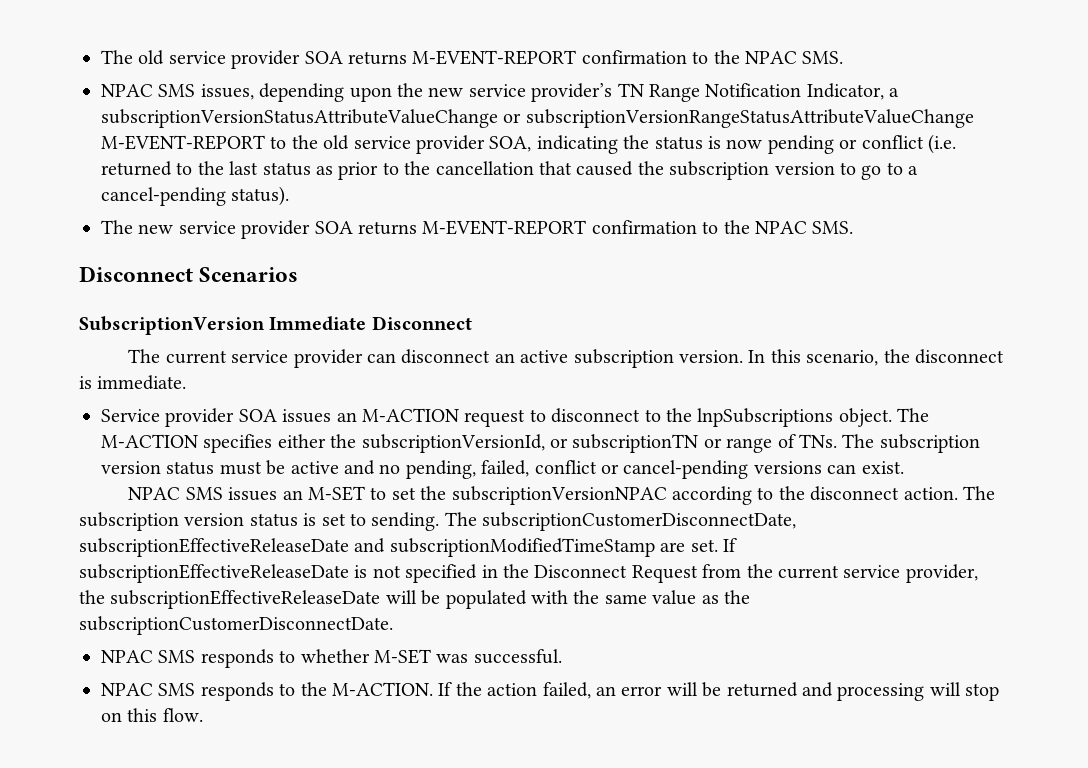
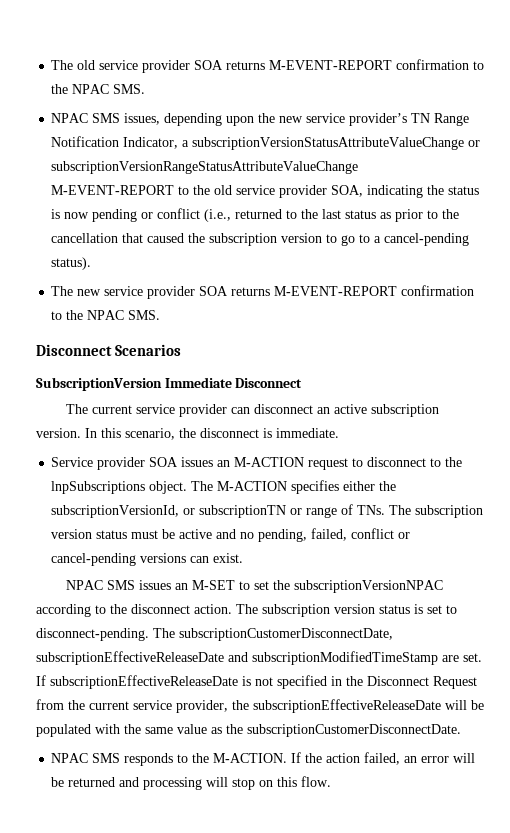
- NPAC SMS issues, depending upon the new service provider’s TN Range Notification Indicator, a subscriptionVersionStatusAttributeValueChange or subscriptionVersionRangeStatusAttributeValueChange M-EVENT-REPORT to the old service provider SOA, indicating the status is now pending or conflict (i.e. returned to the last status as prior to the cancellation that caused the subscription version to go to a cancel-pending status).
+ NPAC SMS issues, depending upon the new service provider’s TN Range Notification Indicator, a subscriptionVersionStatusAttributeValueChange or subscriptionVersionRangeStatusAttributeValueChange M-EVENT-REPORT to the old service provider SOA, indicating the status is now pending or conflict (i.e., returned to the last status as prior to the cancellation that caused the subscription version to go to a cancel-pending status).
- The subscription version status is set to sending.
+ The subscription version status is set to disconnect-pending.
- NPAC SMS responds to whether M-SET was successful.

